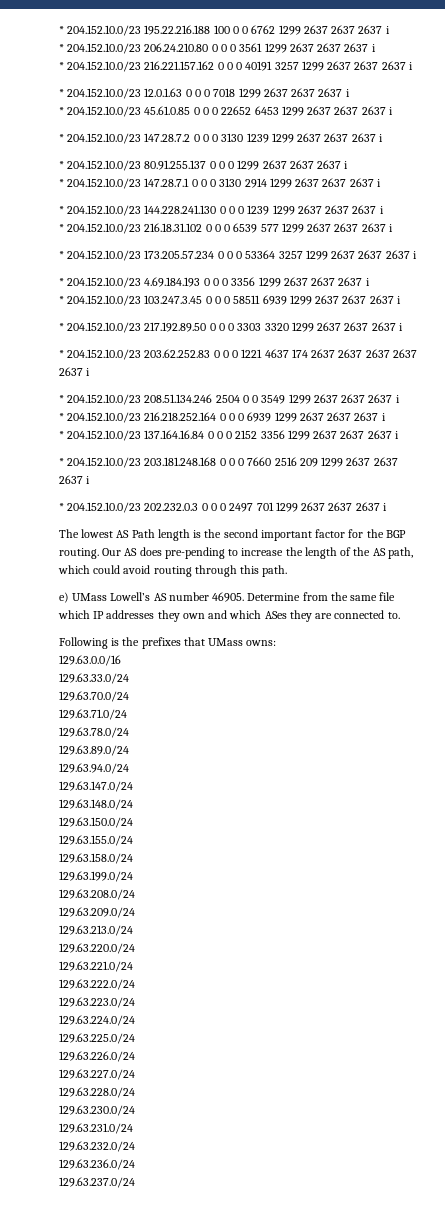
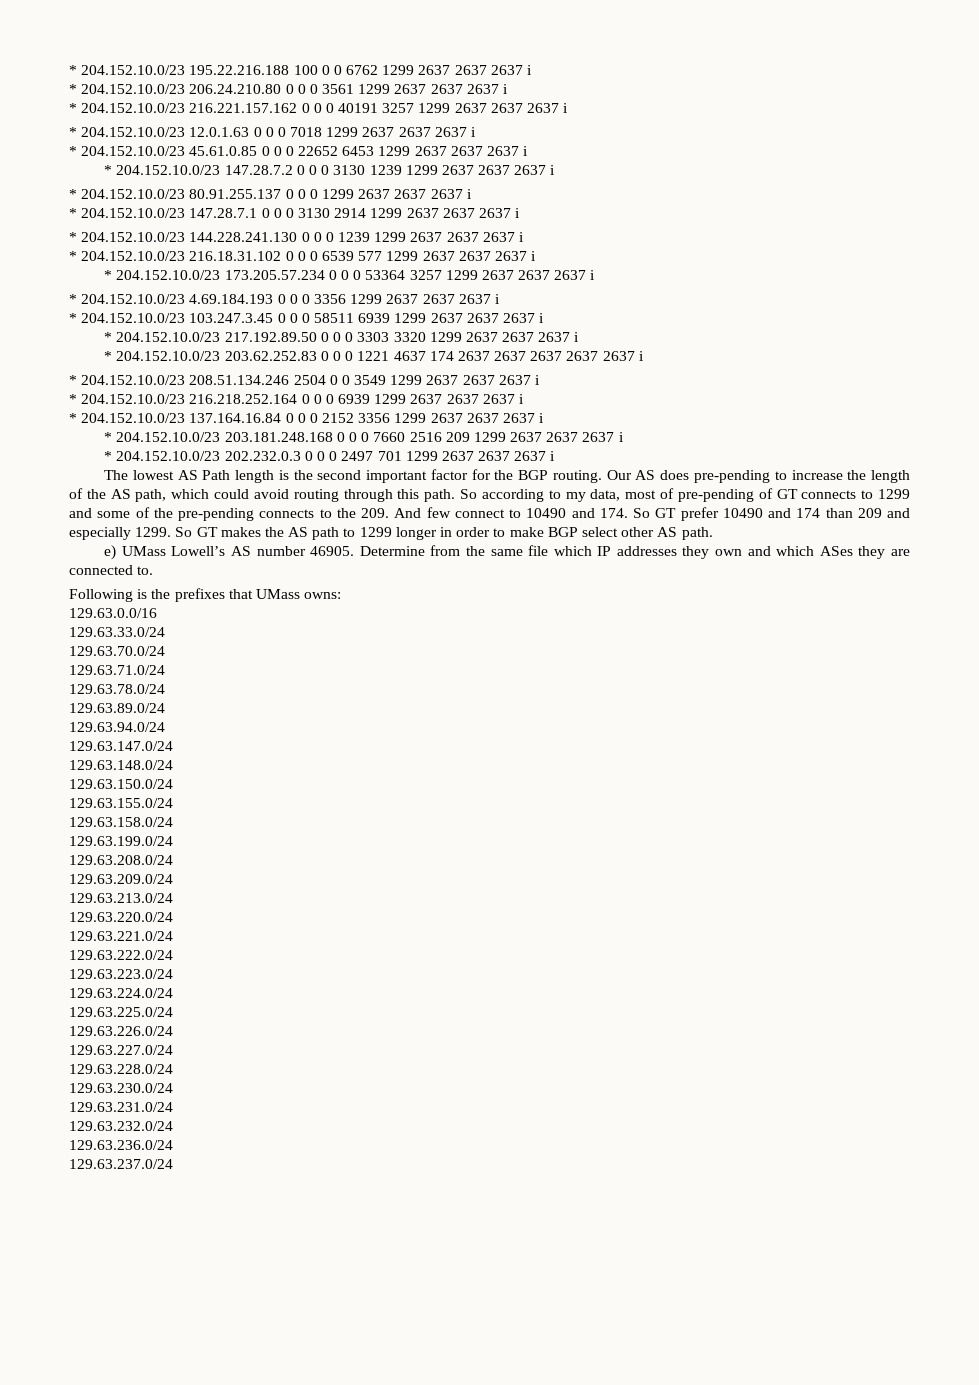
+ So according to my data, most of pre-pending of GT connects to 1299 and some of the pre-pending connects to the 209. And few connect to 10490 and 174. So GT prefer 10490 and 174 than 209 and especially 1299. So GT makes the AS path to 1299 longer in order to make BGP select other AS path.

